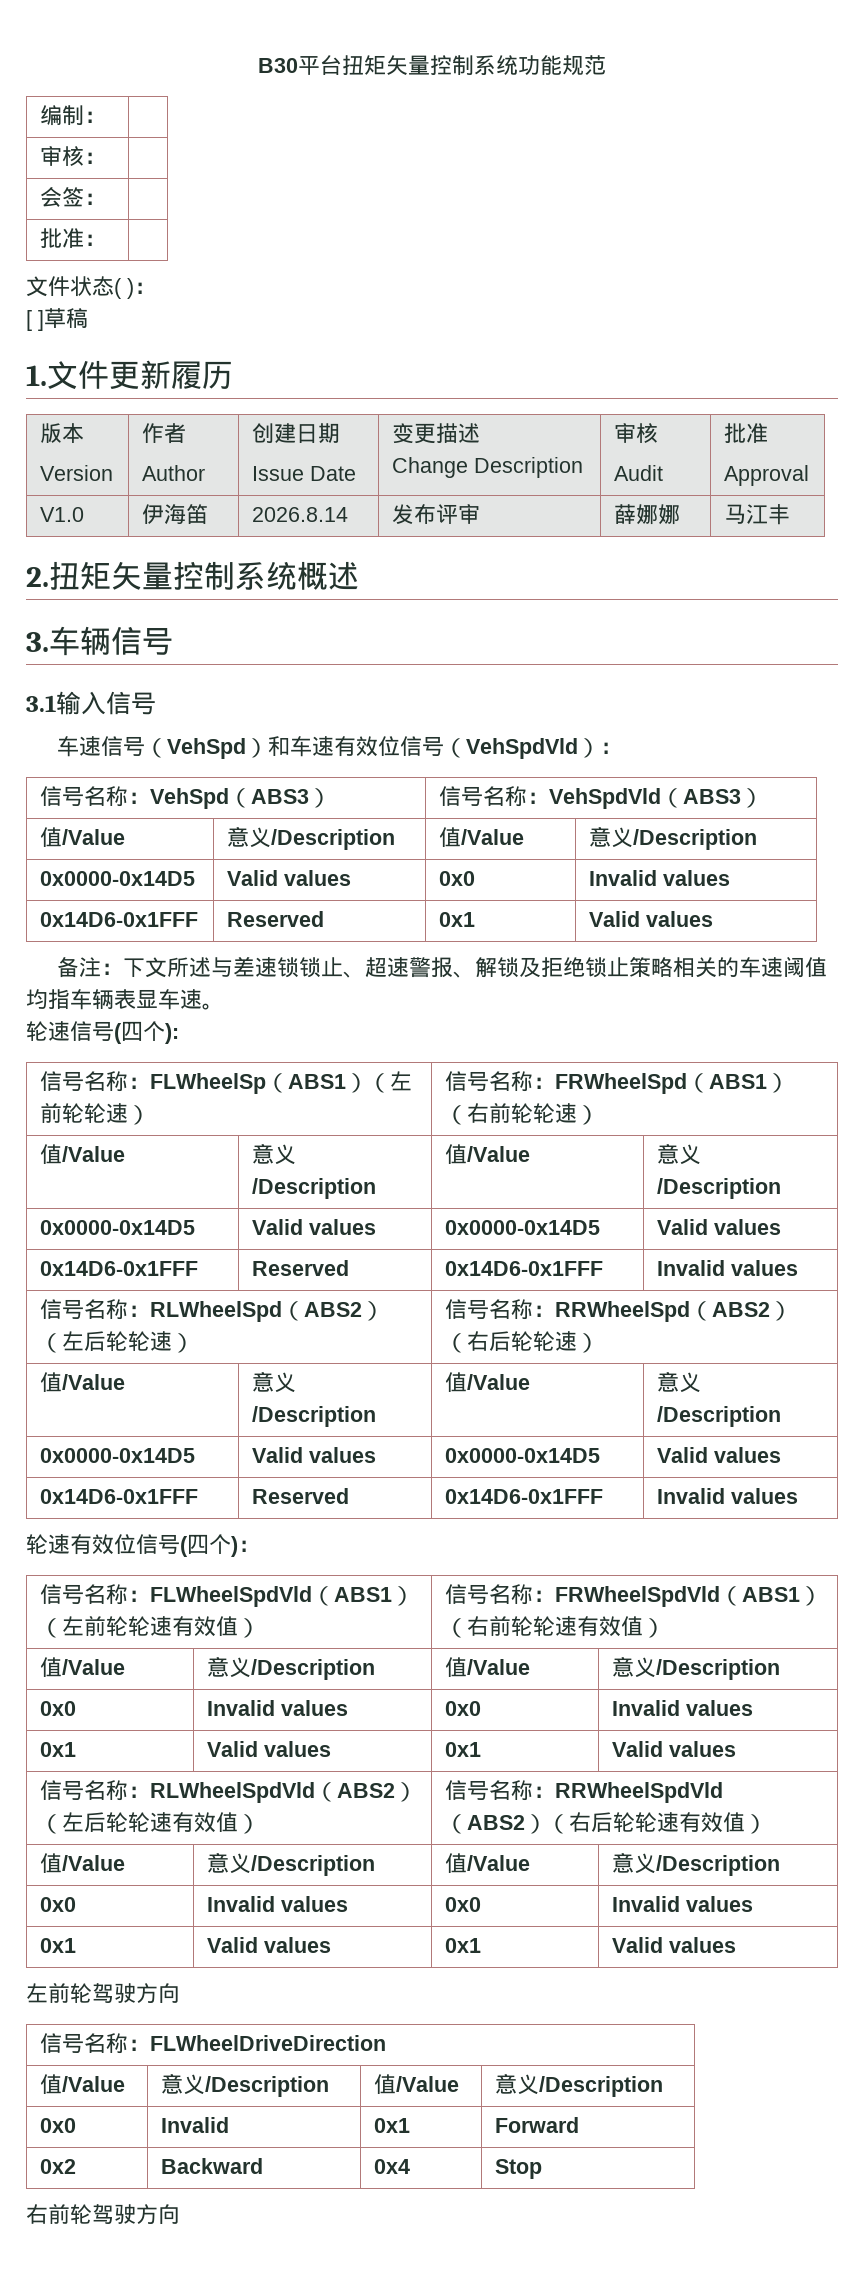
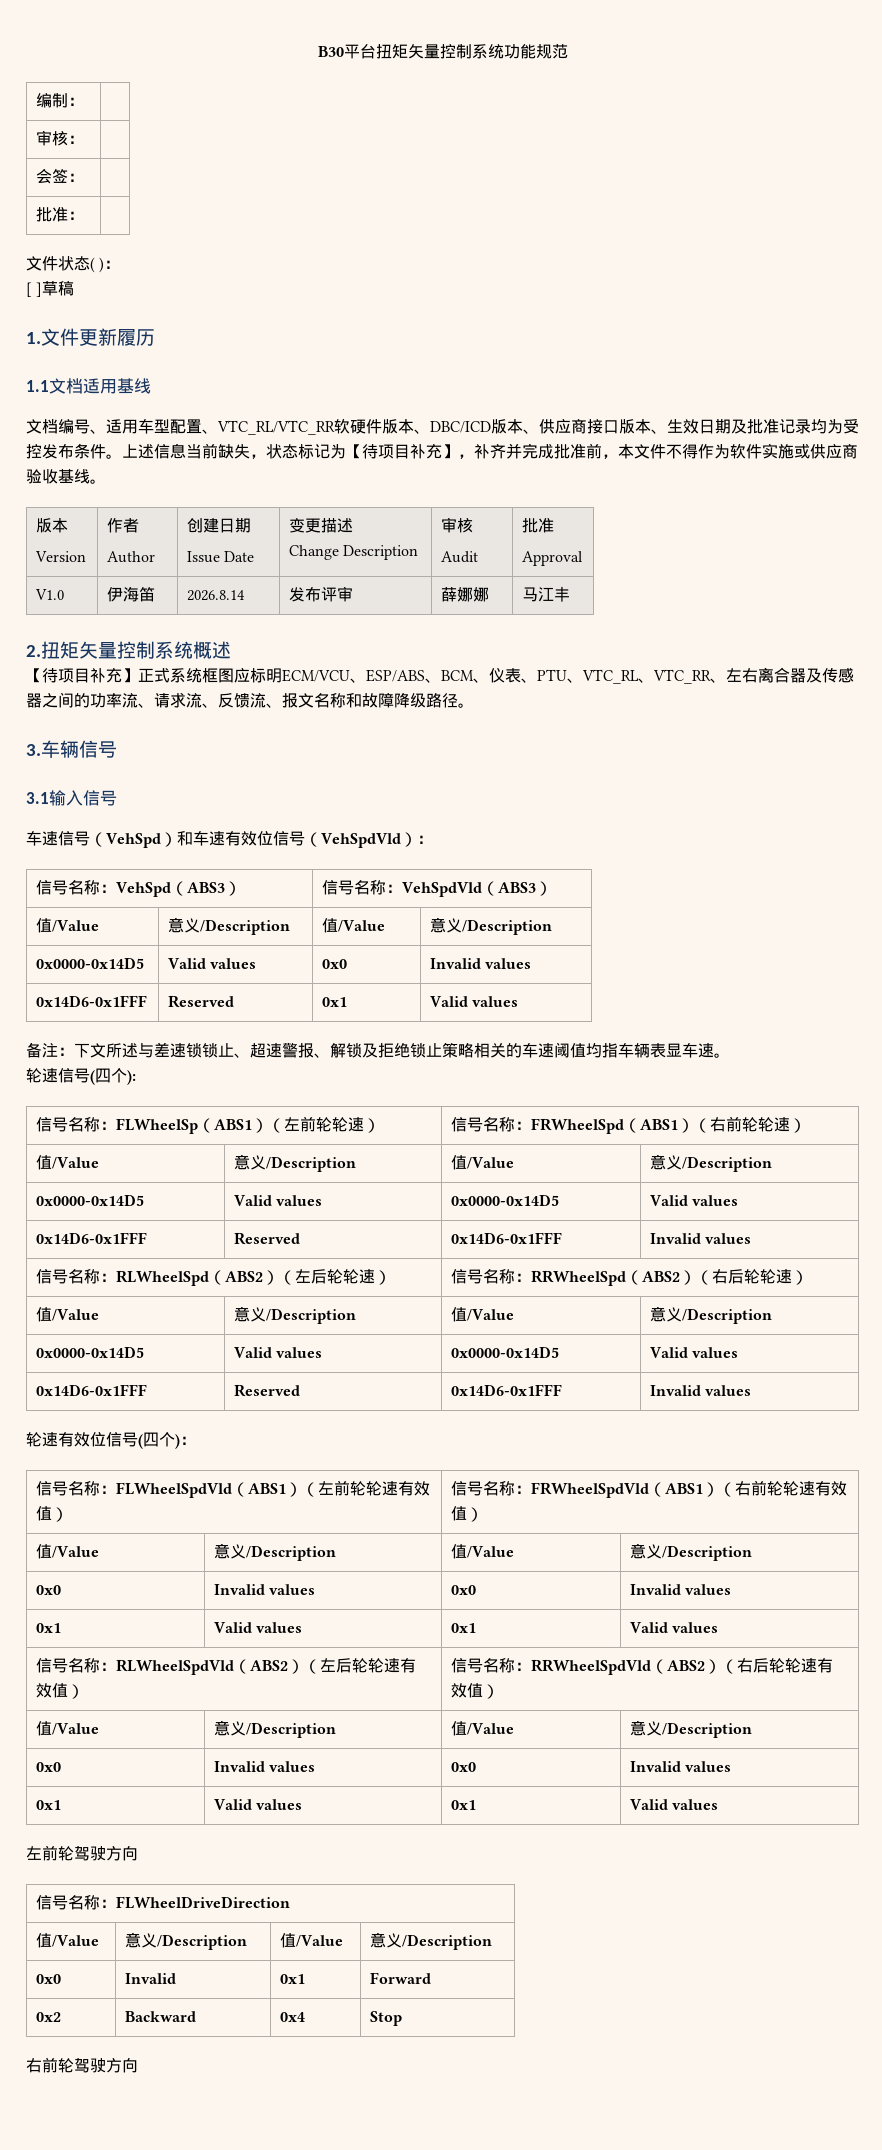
+ 1.1文档适用基线
+ 文档编号、适用车型配置、VTC_RL/VTC_RR软硬件版本、DBC/ICD版本、供应商接口版本、生效日期及批准记录均为受控发布条件。上述信息当前缺失，状态标记为【待项目补充】，补齐并完成批准前，本文件不得作为软件实施或供应商验收基线。
+ 【待项目补充】正式系统框图应标明ECM/VCU、ESP/ABS、BCM、仪表、PTU、VTC_RL、VTC_RR、左右离合器及传感器之间的功率流、请求流、反馈流、报文名称和故障降级路径。

